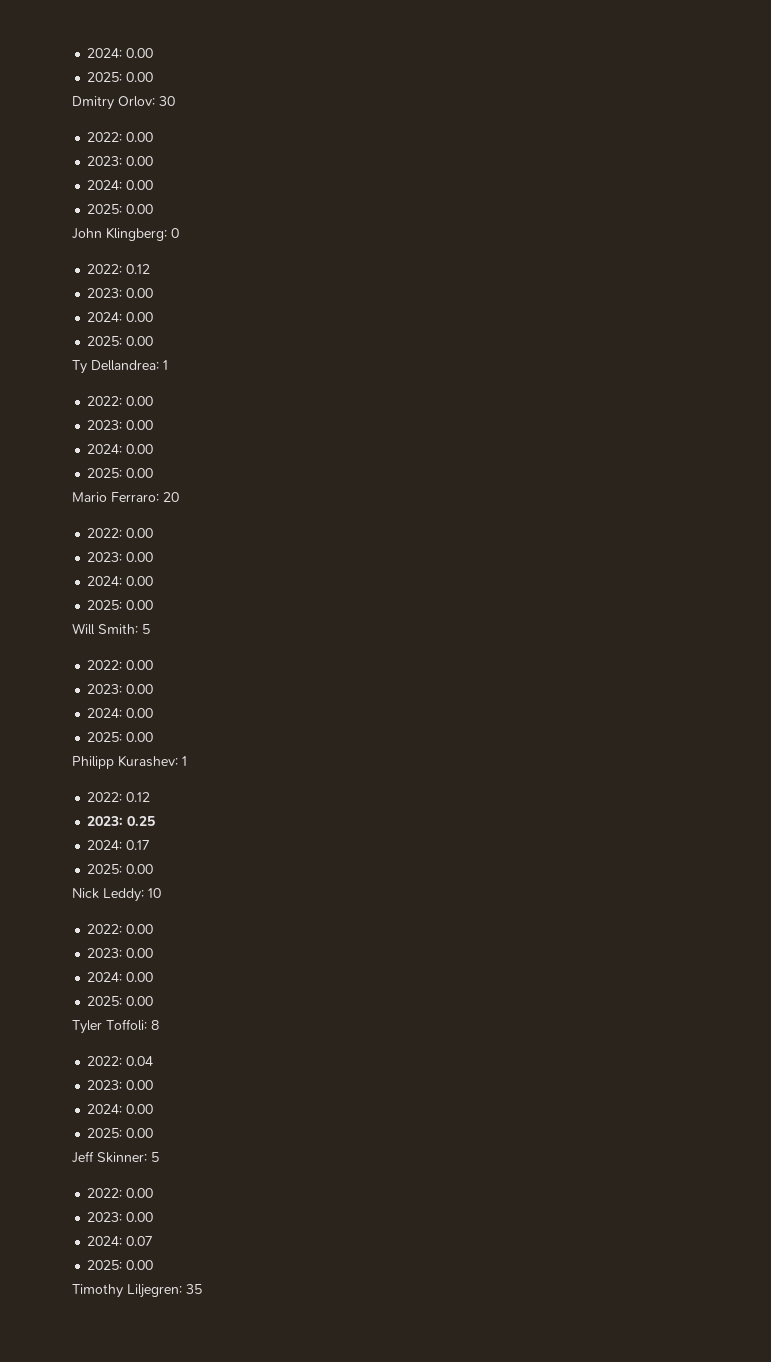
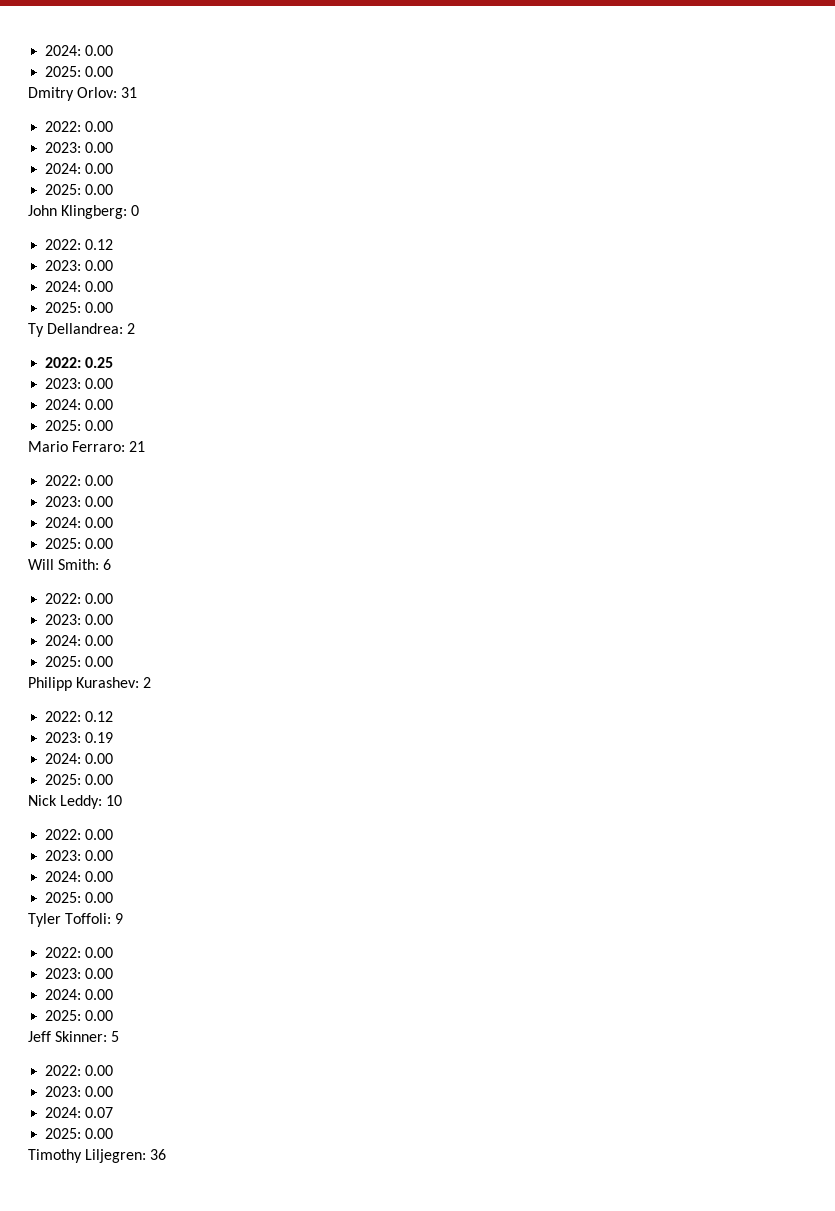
- Dmitry Orlov: 30
+ Dmitry Orlov: 31
- Ty Dellandrea: 1
- 2022: 0.00
+ Ty Dellandrea: 2
+ 2022: 0.25
- Mario Ferraro: 20
+ Mario Ferraro: 21
- Will Smith: 5
+ Will Smith: 6
- Philipp Kurashev: 1
+ Philipp Kurashev: 2
  2022: 0.12
- 2023: 0.25
- 2024: 0.17
+ 2023: 0.19
+ 2024: 0.00
- Tyler Toffoli: 8
- 2022: 0.04
+ Tyler Toffoli: 9
+ 2022: 0.00
- Timothy Liljegren: 35
+ Timothy Liljegren: 36

